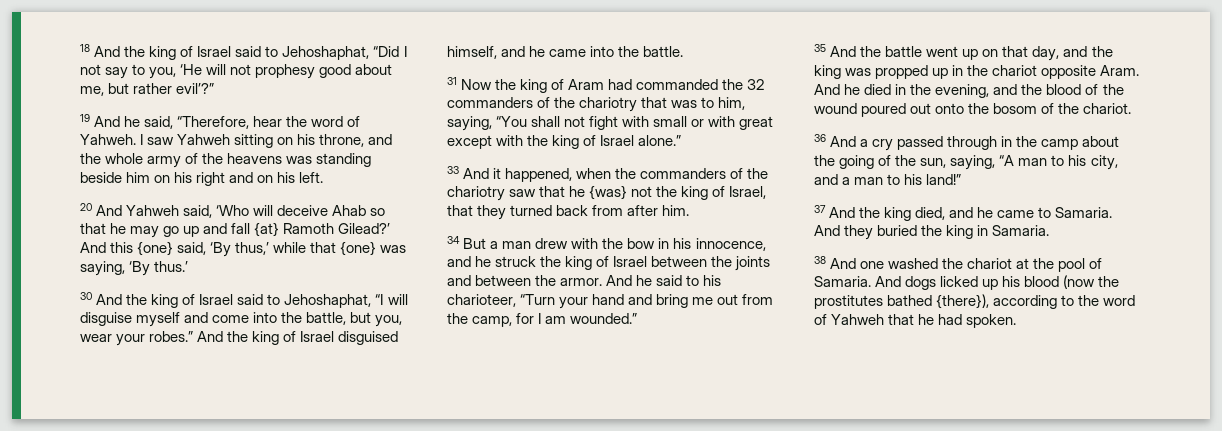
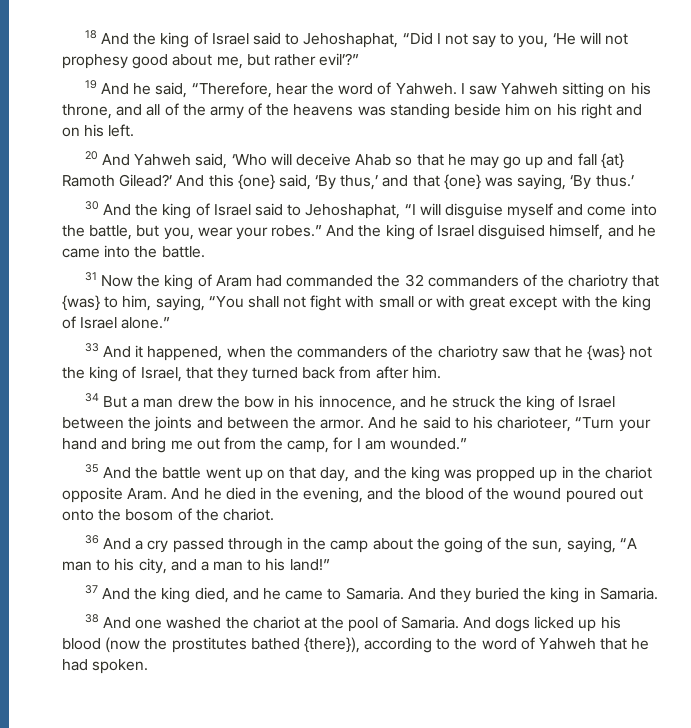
- I saw Yahweh sitting on his throne, and the whole army of the heavens was standing beside him on his right and on his left.
+ I saw Yahweh sitting on his throne, and all of the army of the heavens was standing beside him on his right and on his left.
- And this {one} said, ‘By thus,’ while that {one} was saying, ‘By thus.’
+ And this {one} said, ‘By thus,’ and that {one} was saying, ‘By thus.’
- 31 Now the king of Aram had commanded the 32 commanders of the chariotry that was to him, saying, “You shall not fight with small or with great except with the king of Israel alone.”
+ 31 Now the king of Aram had commanded the 32 commanders of the chariotry that {was} to him, saying, “You shall not fight with small or with great except with the king of Israel alone.”
- 34 But a man drew with the bow in his innocence, and he struck the king of Israel between the joints and between the armor.
+ 34 But a man drew the bow in his innocence, and he struck the king of Israel between the joints and between the armor.

